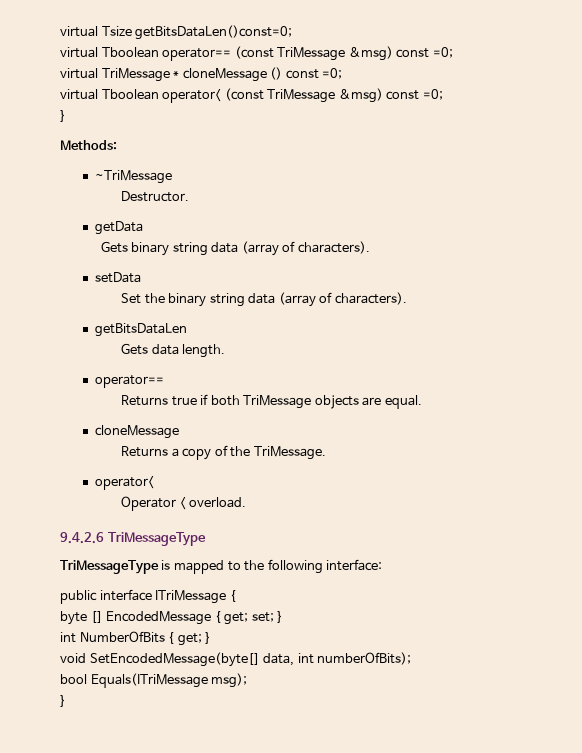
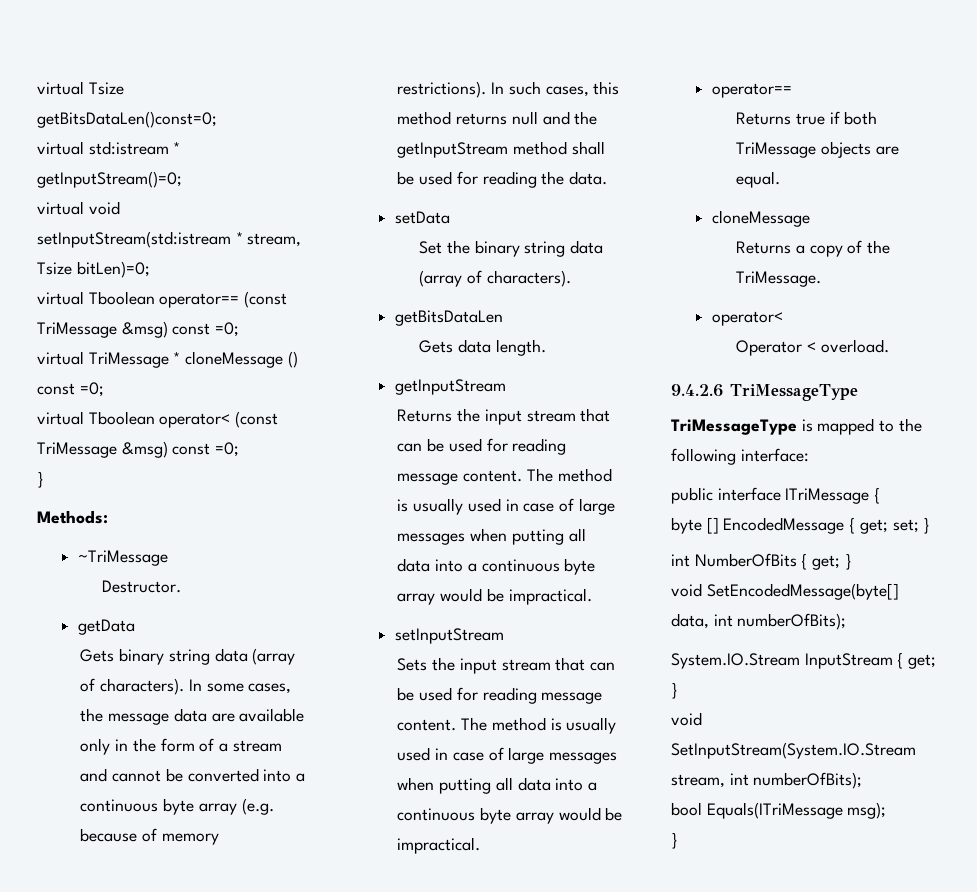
+ virtual std:istream * getInputStream()=0;
+ virtual void setInputStream(std:istream * stream, Tsize bitLen)=0;
+ In some cases, the message data are available only in the form of a stream and cannot be converted into a continuous byte array (e.g. because of memory restrictions). In such cases, this method returns null and the getInputStream method shall be used for reading the data.
  Gets data length.
+ getInputStream
+ Returns the input stream that can be used for reading message content. The method is usually used in case of large messages when putting all data into a continuous byte array would be impractical.
+ setInputStream
+ Sets the input stream that can be used for reading message content. The method is usually used in case of large messages when putting all data into a continuous byte array would be impractical.
+ System.IO.Stream InputStream { get; }
+ void SetInputStream(System.IO.Stream stream, int numberOfBits);

